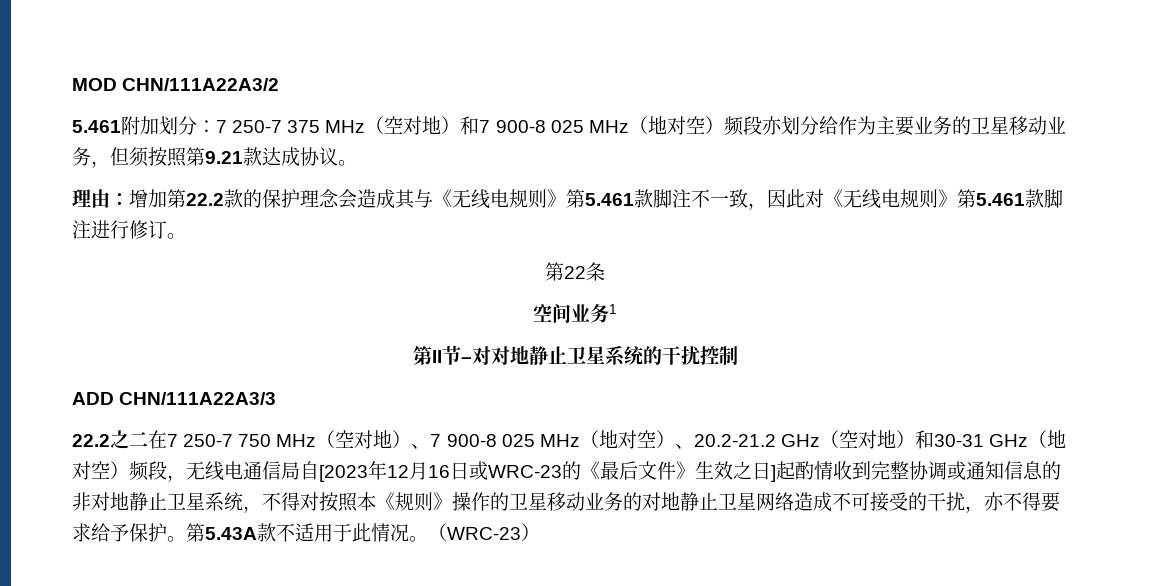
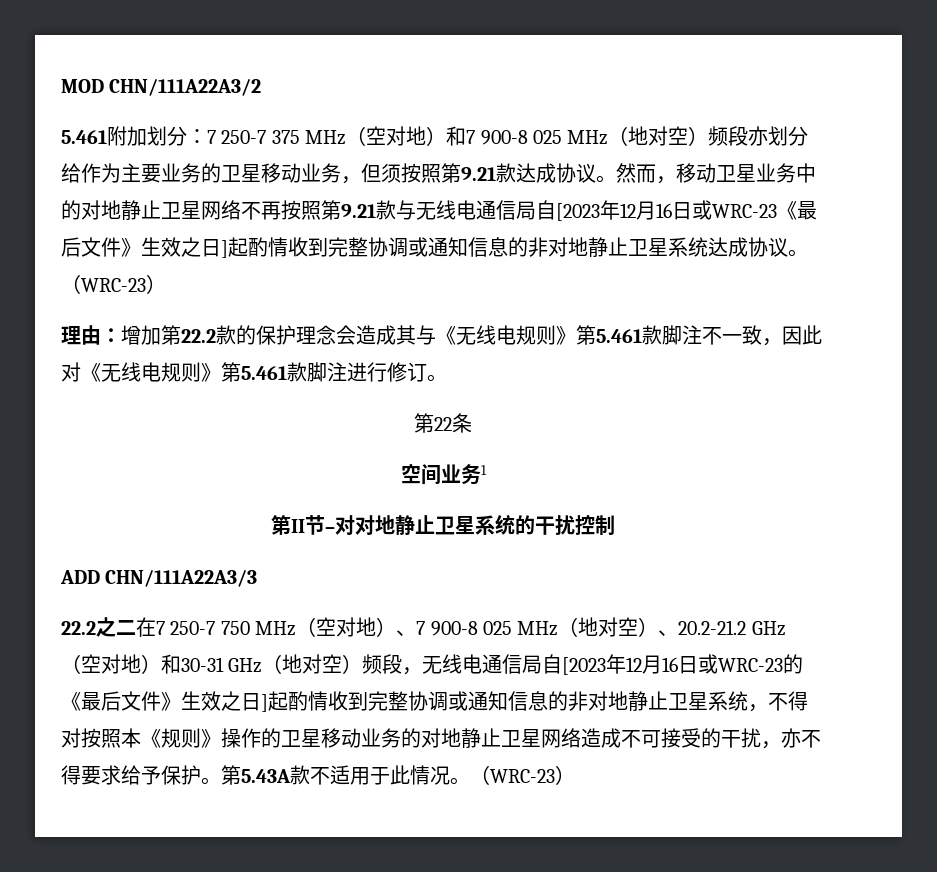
+ 然而，移动卫星业务中的对地静止卫星网络不再按照第9.21款与无线电通信局自[2023年12月16日或WRC-23《最后文件》生效之日]起酌情收到完整协调或通知信息的非对地静止卫星系统达成协议。（WRC-23）

